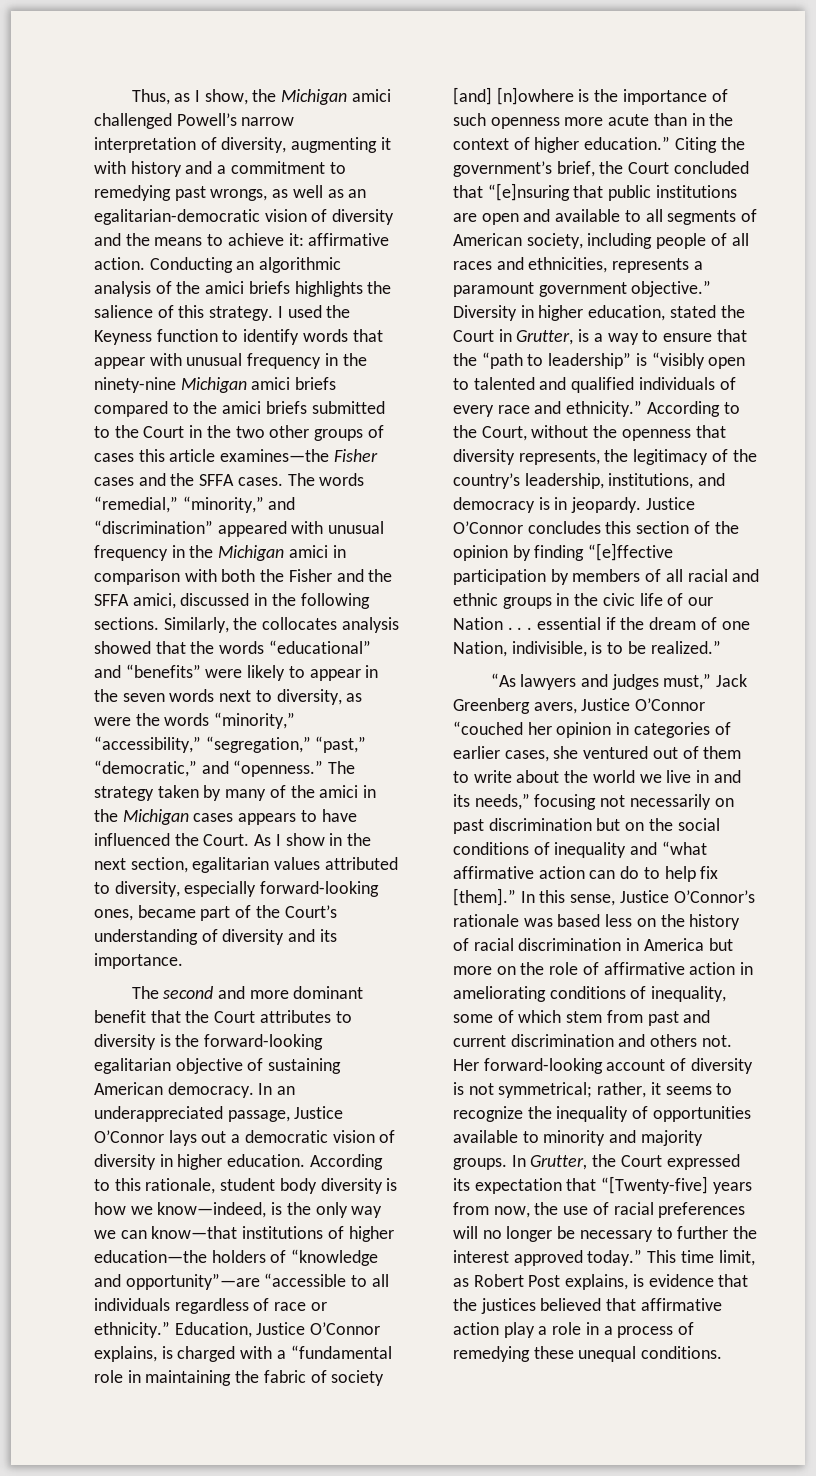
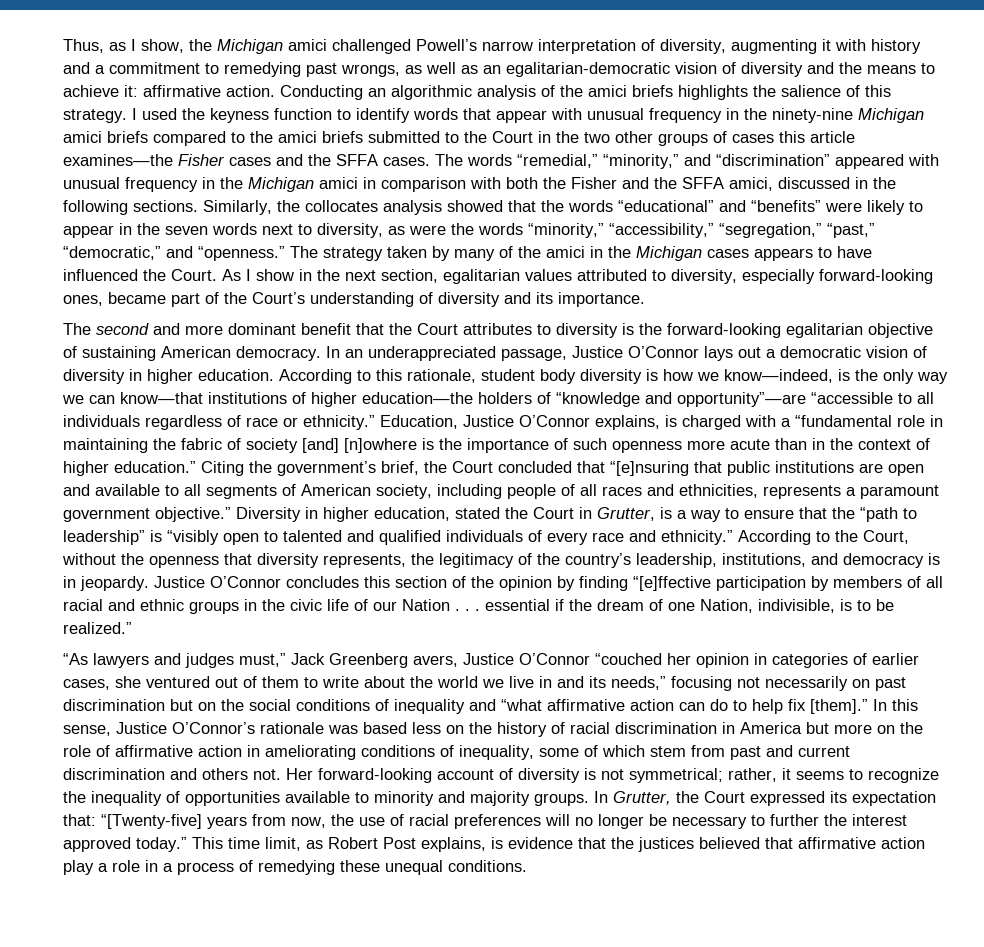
- I used the Keyness function to identify words that appear with unusual frequency in the ninety-nine Michigan amici briefs compared to the amici briefs submitted to the Court in the two other groups of cases this article examines—the Fisher cases and the SFFA cases.
+ I used the keyness function to identify words that appear with unusual frequency in the ninety-nine Michigan amici briefs compared to the amici briefs submitted to the Court in the two other groups of cases this article examines—the Fisher cases and the SFFA cases.
- In Grutter, the Court expressed its expectation that “[Twenty-five] years from now, the use of racial preferences will no longer be necessary to further the interest approved today.”
+ In Grutter, the Court expressed its expectation that: “[Twenty-five] years from now, the use of racial preferences will no longer be necessary to further the interest approved today.”

